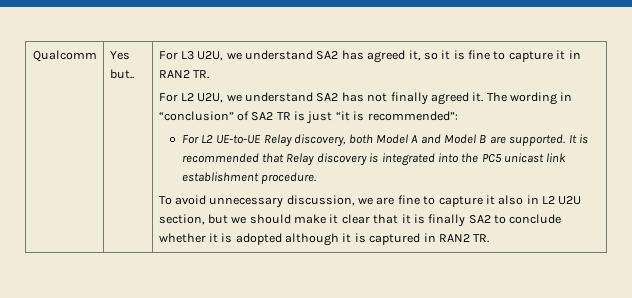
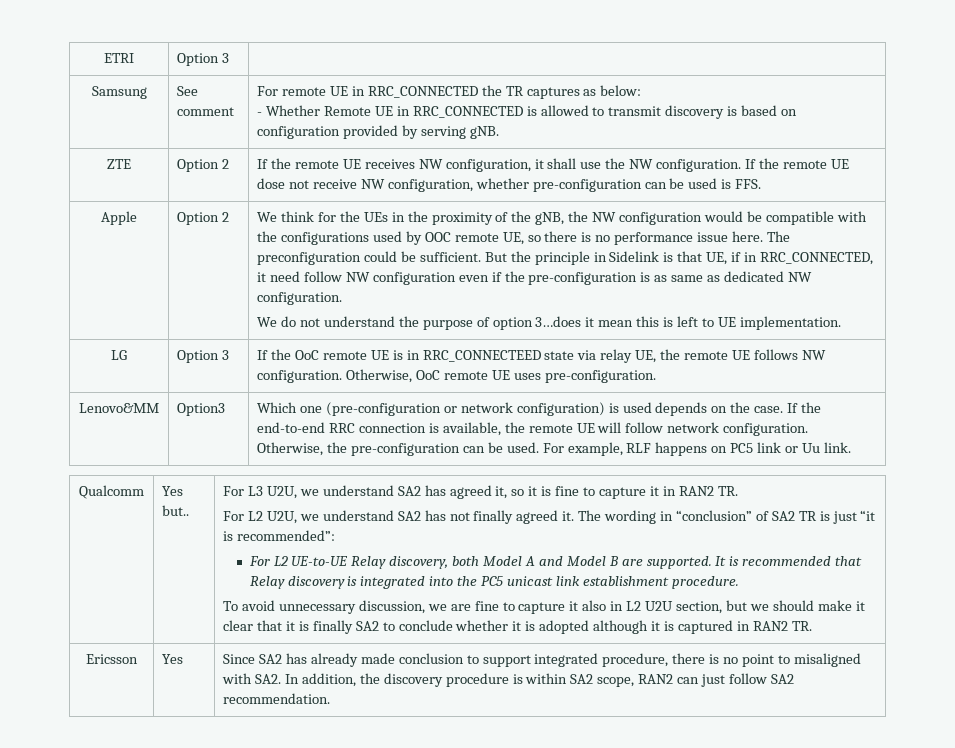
+ ETRI | Option 3 |
+ Samsung | See comment | For remote UE in RRC_CONNECTED the TR captures as below:
+ - Whether Remote UE in RRC_CONNECTED is allowed to transmit discovery is based on configuration provided by serving gNB.
+ ZTE | Option 2 | If the remote UE receives NW configuration, it shall use the NW configuration. If the remote UE dose not receive NW configuration, whether pre-configuration can be used is FFS.
+ Apple | Option 2 | We think for the UEs in the proximity of the gNB, the NW configuration would be compatible with the configurations used by OOC remote UE, so there is no performance issue here. The preconfiguration could be sufficient. But the principle in Sidelink is that UE, if in RRC_CONNECTED, it need follow NW configuration even if the pre-configuration is as same as dedicated NW configuration.
+ We do not understand the purpose of option 3…does it mean this is left to UE implementation.
+ LG | Option 3 | If the OoC remote UE is in RRC_CONNECTEED state via relay UE, the remote UE follows NW configuration. Otherwise, OoC remote UE uses pre-configuration.
+ Lenovo&MM | Option3 | Which one (pre-configuration or network configuration) is used depends on the case. If the end-to-end RRC connection is available, the remote UE will follow network configuration. Otherwise, the pre-configuration can be used. For example, RLF happens on PC5 link or Uu link.
+ Ericsson | Yes | Since SA2 has already made conclusion to support integrated procedure, there is no point to misaligned with SA2. In addition, the discovery procedure is within SA2 scope, RAN2 can just follow SA2 recommendation.

